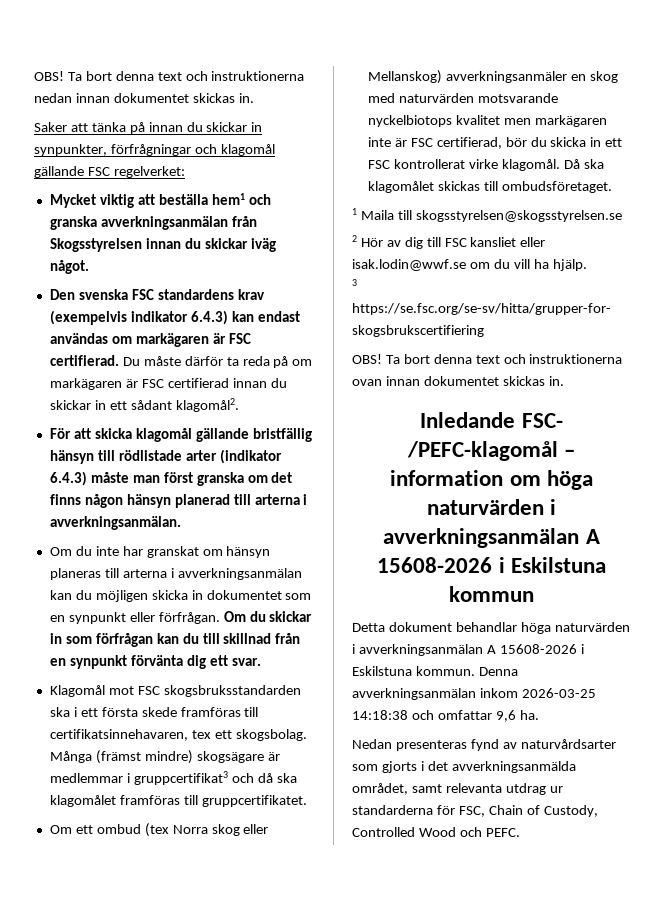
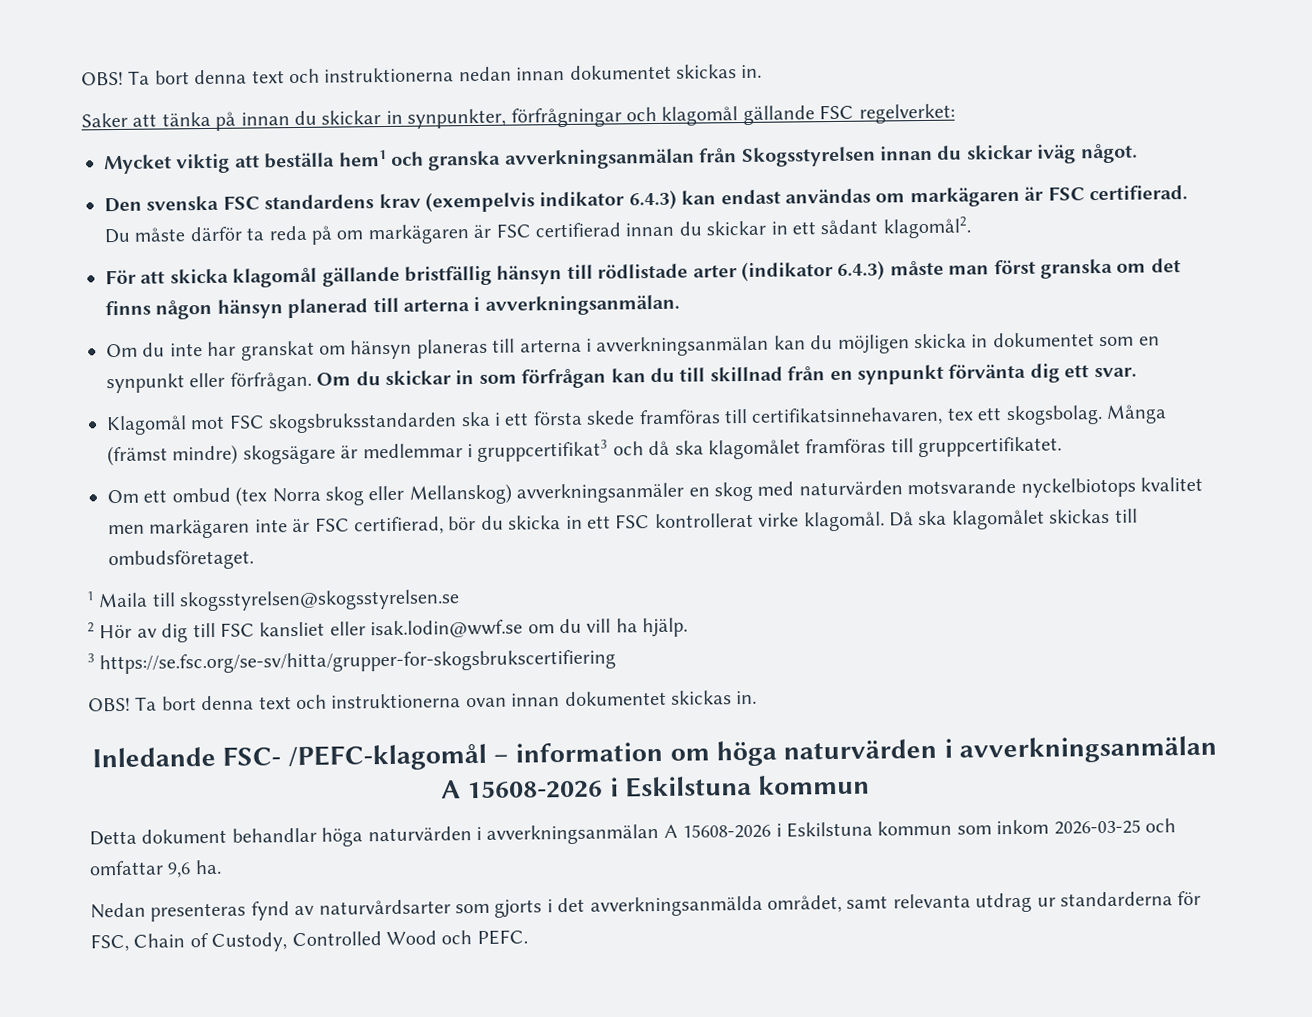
- Detta dokument behandlar höga naturvärden i avverkningsanmälan A 15608-2026 i Eskilstuna kommun. Denna avverkningsanmälan inkom 2026-03-25 14:18:38 och omfattar 9,6 ha.
+ Detta dokument behandlar höga naturvärden i avverkningsanmälan A 15608-2026 i Eskilstuna kommun som inkom 2026-03-25 och omfattar 9,6 ha.

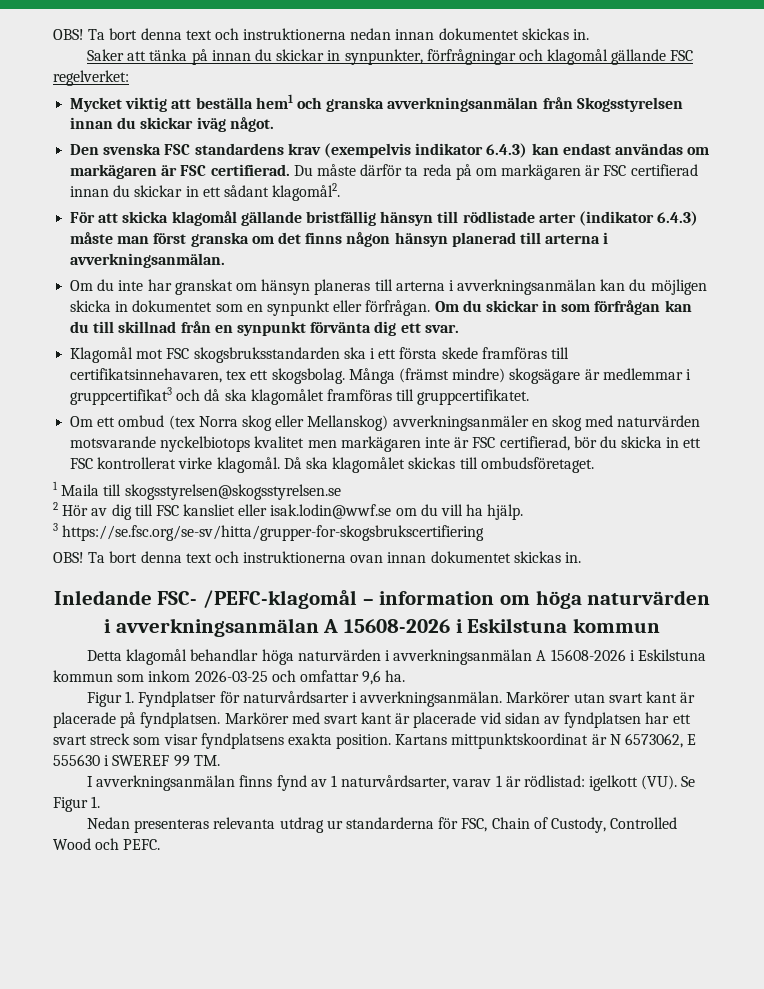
- Detta dokument behandlar höga naturvärden i avverkningsanmälan A 15608-2026 i Eskilstuna kommun som inkom 2026-03-25 och omfattar 9,6 ha.
+ Detta klagomål behandlar höga naturvärden i avverkningsanmälan A 15608-2026 i Eskilstuna kommun som inkom 2026-03-25 och omfattar 9,6 ha.
- Nedan presenteras fynd av naturvårdsarter som gjorts i det avverkningsanmälda området, samt relevanta utdrag ur standarderna för FSC, Chain of Custody, Controlled Wood och PEFC.
+ Figur 1. Fyndplatser för naturvårdsarter i avverkningsanmälan. Markörer utan svart kant är placerade på fyndplatsen. Markörer med svart kant är placerade vid sidan av fyndplatsen har ett svart streck som visar fyndplatsens exakta position. Kartans mittpunktskoordinat är N 6573062, E 555630 i SWEREF 99 TM.
+ I avverkningsanmälan finns fynd av 1 naturvårdsarter, varav 1 är rödlistad: igelkott (VU). Se Figur 1.
+ Nedan presenteras relevanta utdrag ur standarderna för FSC, Chain of Custody, Controlled Wood och PEFC.

